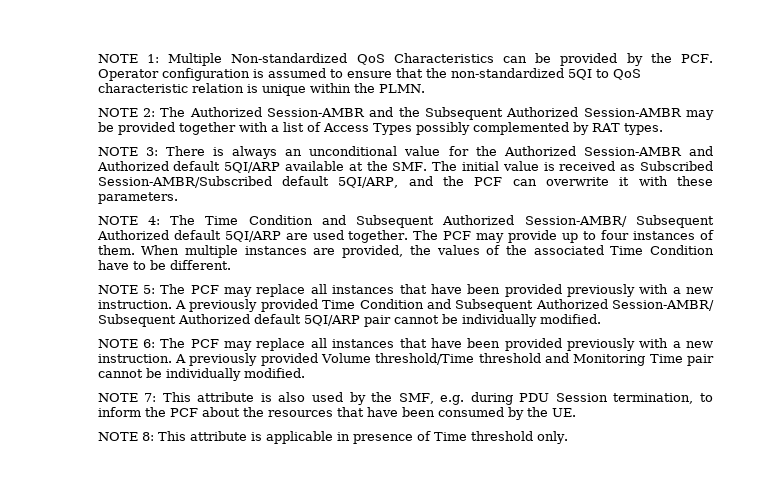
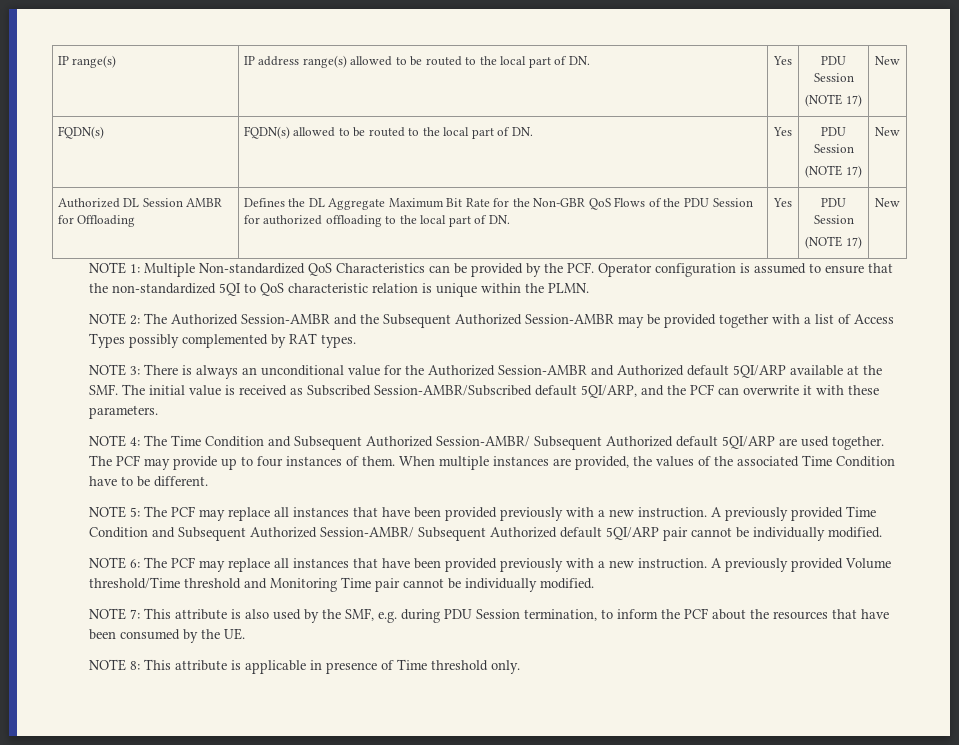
+ IP range(s) | IP address range(s) allowed to be routed to the local part of DN. | Yes | PDU Session
+ (NOTE 17) | New
+ FQDN(s) | FQDN(s) allowed to be routed to the local part of DN. | Yes | PDU Session
+ (NOTE 17) | New
+ Authorized DL Session AMBR for Offloading | Defines the DL Aggregate Maximum Bit Rate for the Non-GBR QoS Flows of the PDU Session for authorized offloading to the local part of DN. | Yes | PDU Session
+ (NOTE 17) | New

